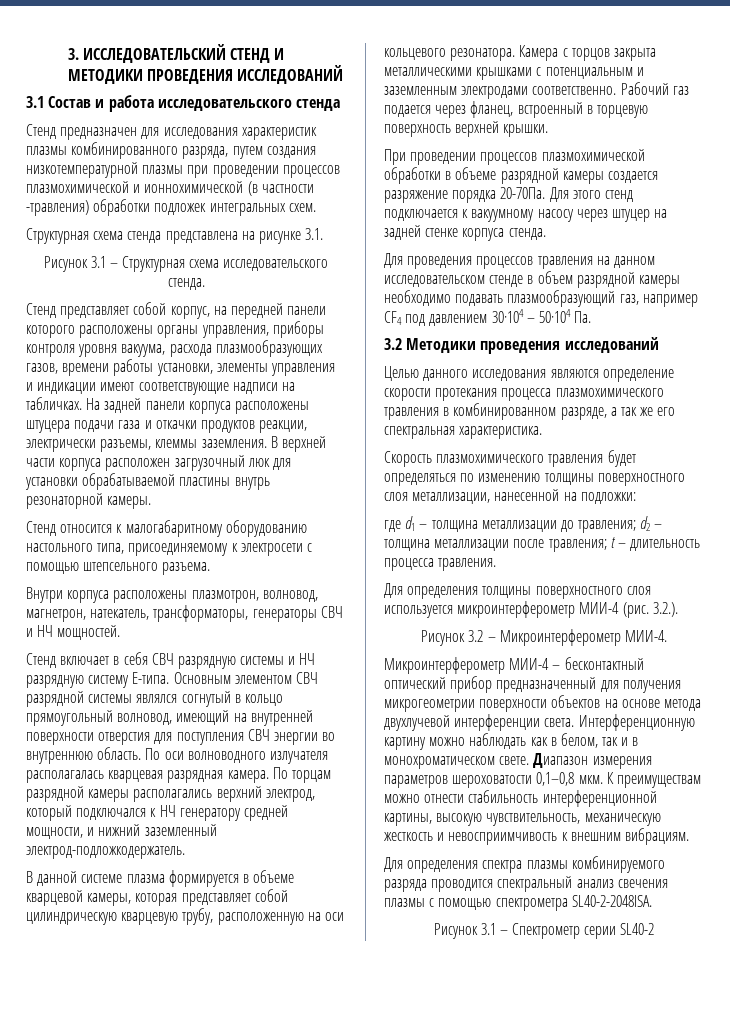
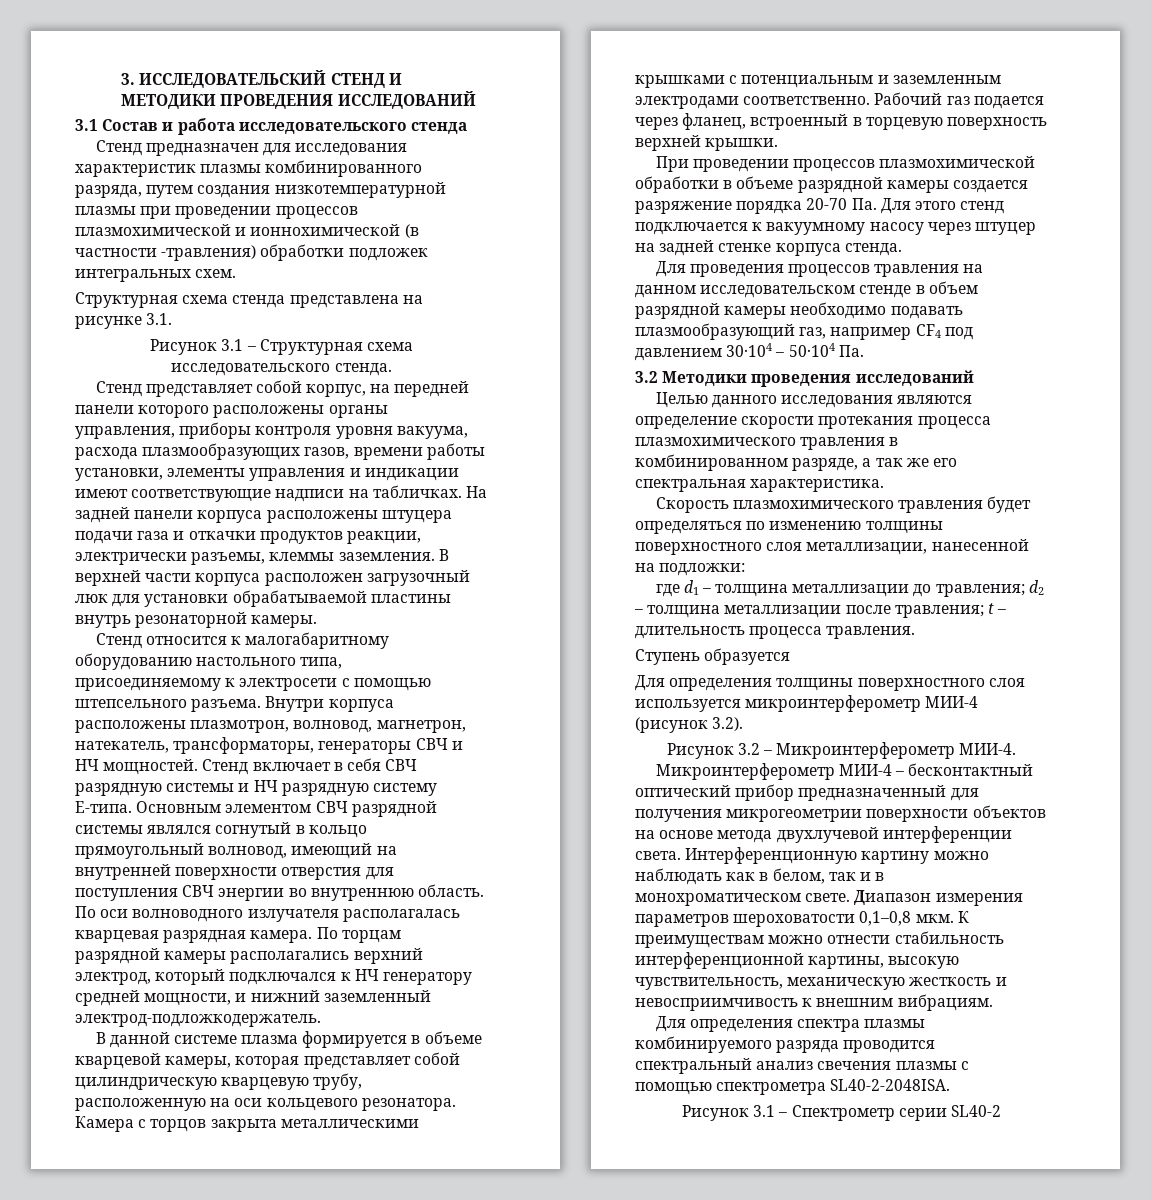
- Стенд относится к малогабаритному оборудованию настольного типа, присоединяемому к электросети с помощью штепсельного разъема.
- Внутри корпуса расположены плазмотрон, волновод, магнетрон, натекатель, трансформаторы, генераторы СВЧ и НЧ мощностей.
- Стенд включает в себя СВЧ разрядную системы и НЧ разрядную систему Е-типа.
+ Стенд относится к малогабаритному оборудованию настольного типа, присоединяемому к электросети с помощью штепсельного разъема. Внутри корпуса расположены плазмотрон, волновод, магнетрон, натекатель, трансформаторы, генераторы СВЧ и НЧ мощностей. Стенд включает в себя СВЧ разрядную системы и НЧ разрядную систему Е-типа.
- При проведении процессов плазмохимической обработки в объеме разрядной камеры создается разряжение порядка 20-70Па. Для этого стенд подключается к вакуумному насосу через штуцер на задней стенке корпуса стенда.
+ При проведении процессов плазмохимической обработки в объеме разрядной камеры создается разряжение порядка 20-70 Па. Для этого стенд подключается к вакуумному насосу через штуцер на задней стенке корпуса стенда.
+ Ступень образуется
- Для определения толщины поверхностного слоя используется микроинтерферометр МИИ-4 (рис. 3.2.).
+ Для определения толщины поверхностного слоя используется микроинтерферометр МИИ-4 (рисунок 3.2).

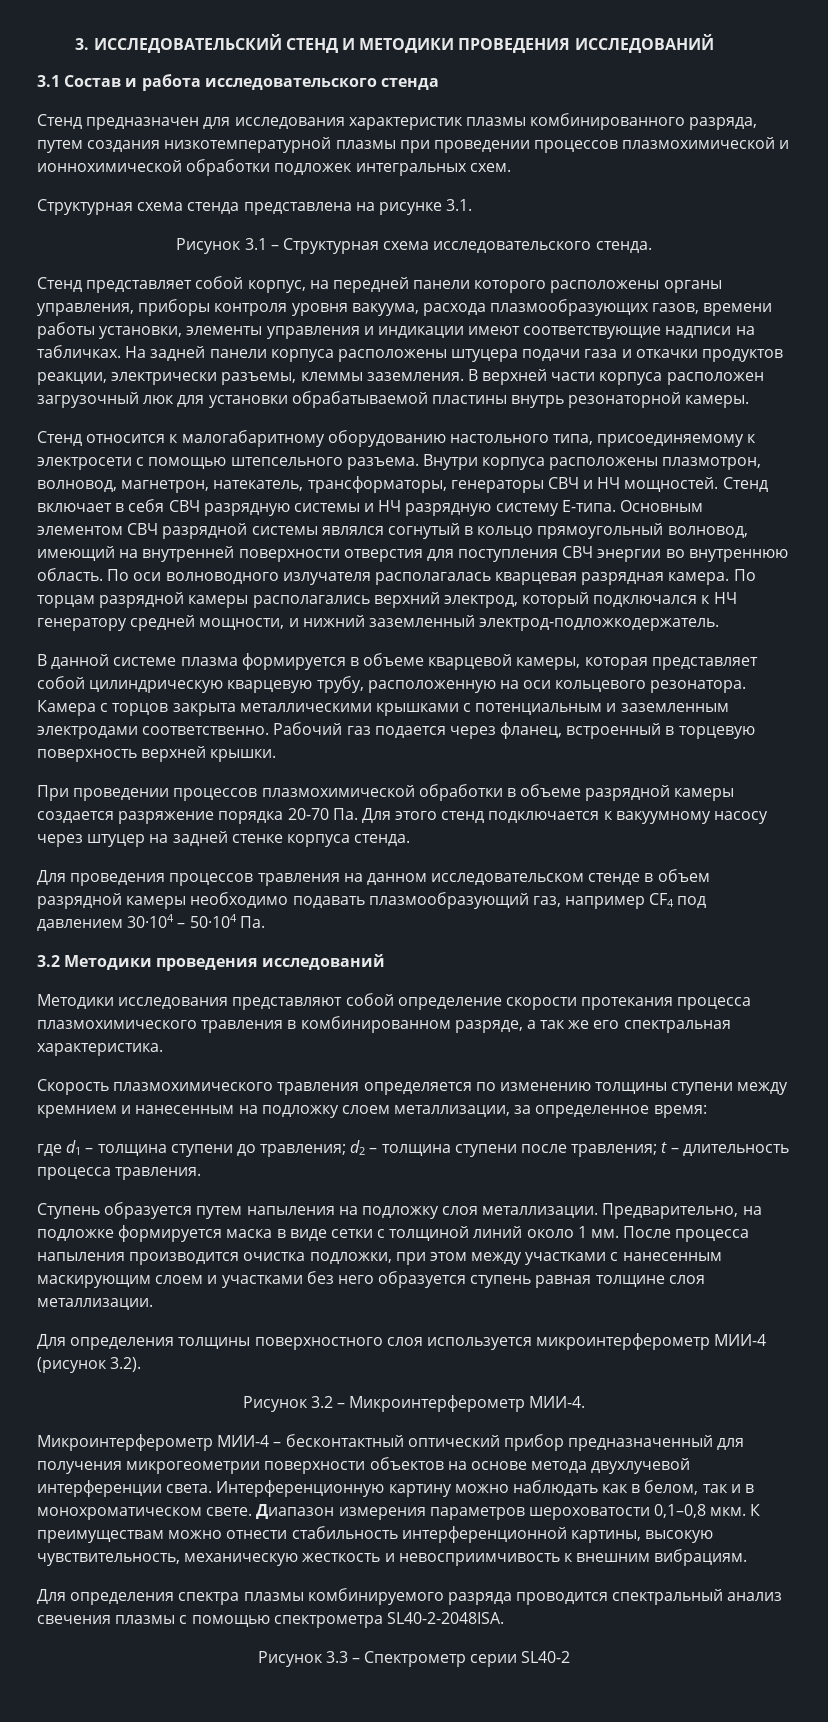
- Стенд предназначен для исследования характеристик плазмы комбинированного разряда, путем создания низкотемпературной плазмы при проведении процессов плазмохимической и ионнохимической (в частности -травления) обработки подложек интегральных схем.
+ Стенд предназначен для исследования характеристик плазмы комбинированного разряда, путем создания низкотемпературной плазмы при проведении процессов плазмохимической и ионнохимической обработки подложек интегральных схем.
- Целью данного исследования являются определение скорости протекания процесса плазмохимического травления в комбинированном разряде, а так же его спектральная характеристика.
+ Методики исследования представляют собой определение скорости протекания процесса плазмохимического травления в комбинированном разряде, а так же его спектральная характеристика.
- Скорость плазмохимического травления будет определяться по изменению толщины поверхностного слоя металлизации, нанесенной на подложки:
+ Скорость плазмохимического травления определяется по изменению толщины ступени между кремнием и нанесенным на подложку слоем металлизации, за определенное время:
- где d1 – толщина металлизации до травления; d2 – толщина металлизации после травления; t – длительность процесса травления.
+ где d1 – толщина ступени до травления; d2 – толщина ступени после травления; t – длительность процесса травления.
- Ступень образуется
+ Ступень образуется путем напыления на подложку слоя металлизации. Предварительно, на подложке формируется маска в виде сетки с толщиной линий около 1 мм. После процесса напыления производится очистка подложки, при этом между участками с нанесенным маскирующим слоем и участками без него образуется ступень равная толщине слоя металлизации.
- Рисунок 3.1 – Спектрометр серии SL40-2
+ Рисунок 3.3 – Спектрометр серии SL40-2

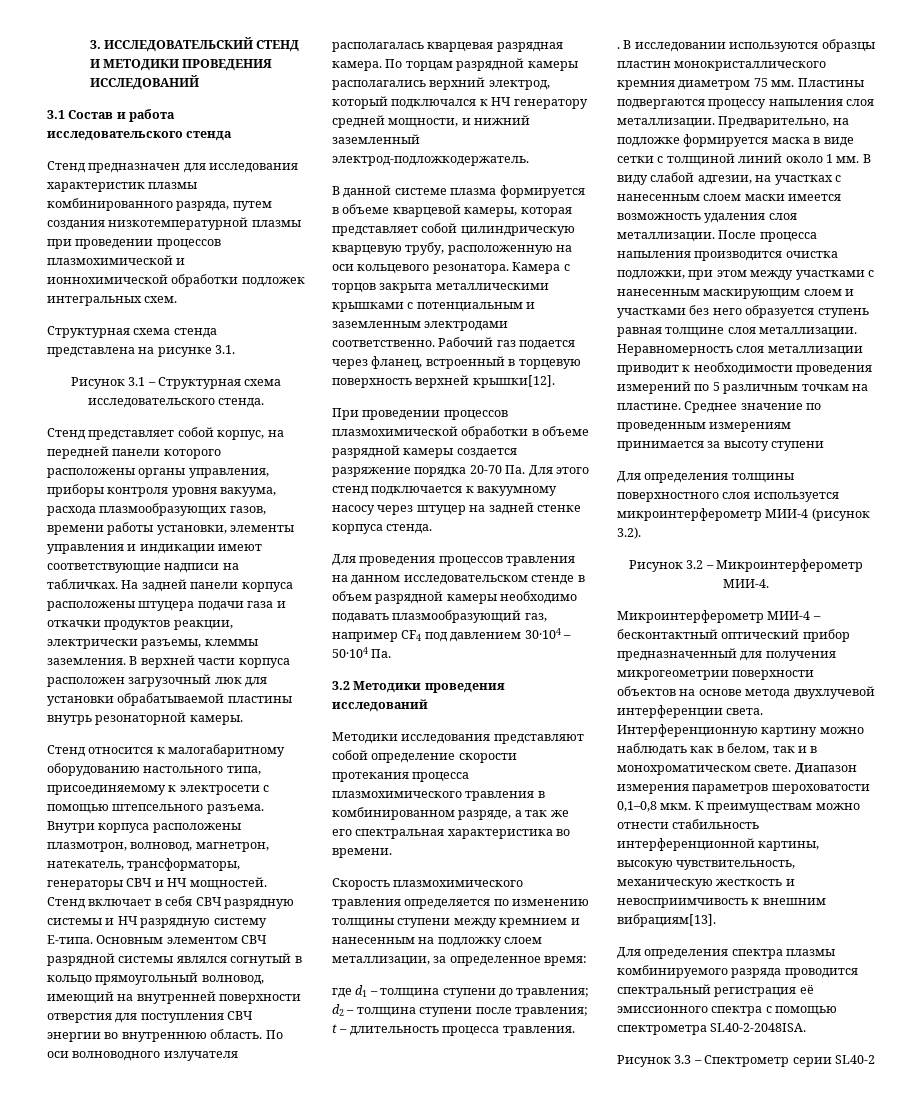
- Рабочий газ подается через фланец, встроенный в торцевую поверхность верхней крышки.
+ Рабочий газ подается через фланец, встроенный в торцевую поверхность верхней крышки[12].
- Методики исследования представляют собой определение скорости протекания процесса плазмохимического травления в комбинированном разряде, а так же его спектральная характеристика.
+ Методики исследования представляют собой определение скорости протекания процесса плазмохимического травления в комбинированном разряде, а так же его спектральная характеристика во времени.
- Ступень образуется путем напыления на подложку слоя металлизации.
+ . В исследовании используются образцы пластин монокристаллического кремния диаметром 75 мм. Пластины подвергаются процессу напыления слоя металлизации.
+ В виду слабой адгезии, на участках с нанесенным слоем маски имеется возможность удаления слоя металлизации.
+ Неравномерность слоя металлизации приводит к необходимости проведения измерений по 5 различным точкам на пластине. Среднее значение по проведенным измерениям принимается за высоту ступени
- К преимуществам можно отнести стабильность интерференционной картины, высокую чувствительность, механическую жесткость и невосприимчивость к внешним вибрациям.
+ К преимуществам можно отнести стабильность интерференционной картины, высокую чувствительность, механическую жесткость и невосприимчивость к внешним вибрациям[13].
- Для определения спектра плазмы комбинируемого разряда проводится спектральный анализ свечения плазмы с помощью спектрометра SL40-2-2048ISA.
+ Для определения спектра плазмы комбинируемого разряда проводится спектральный регистрация её эмиссионного спектра с помощью спектрометра SL40-2-2048ISA.

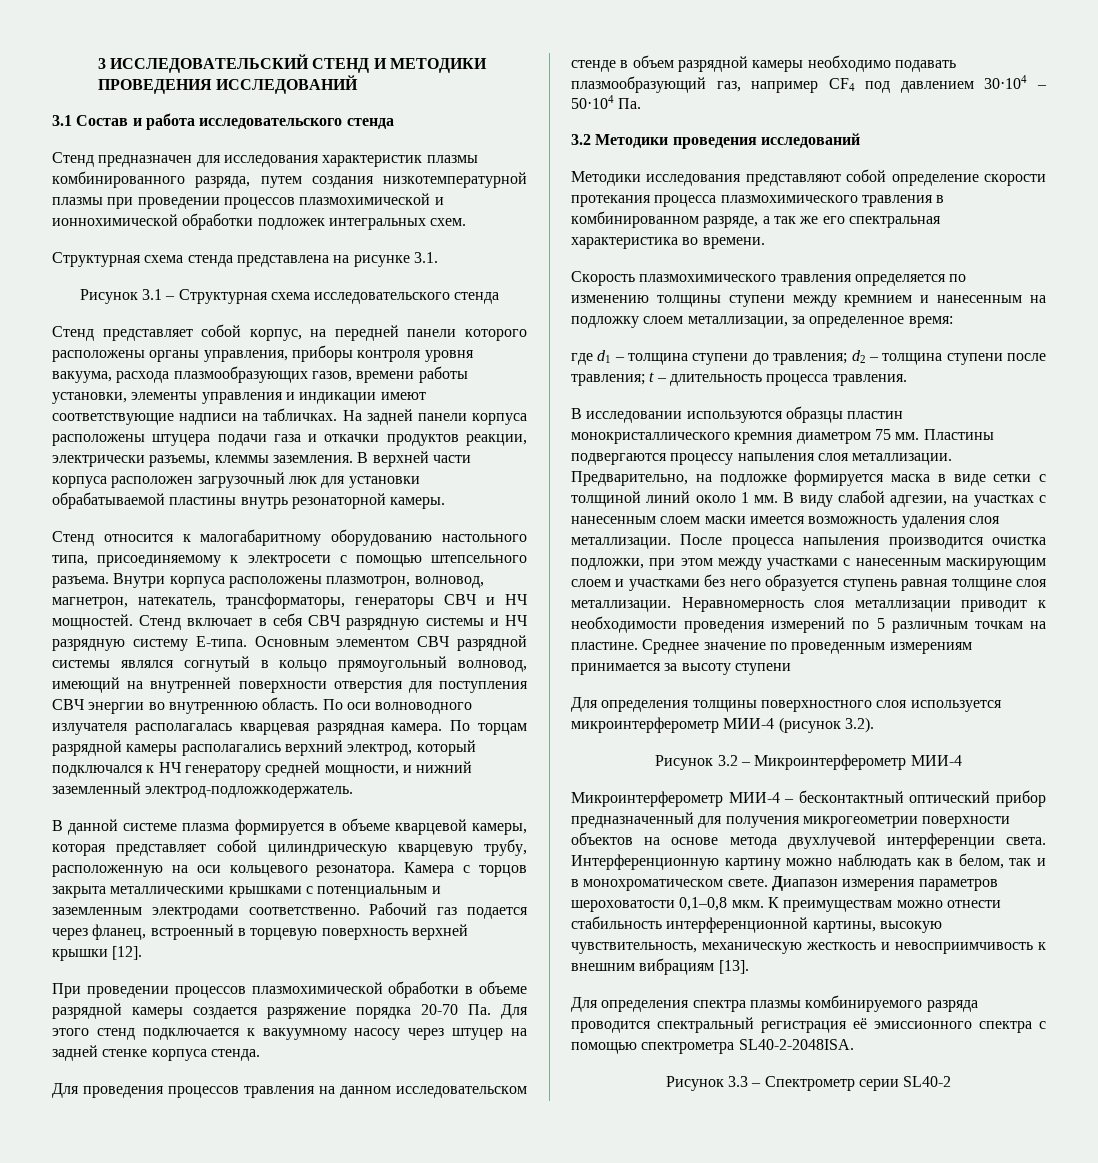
- 3. ИССЛЕДОВАТЕЛЬСКИЙ СТЕНД И МЕТОДИКИ ПРОВЕДЕНИЯ ИССЛЕДОВАНИЙ
+ 3 ИССЛЕДОВАТЕЛЬСКИЙ СТЕНД И МЕТОДИКИ ПРОВЕДЕНИЯ ИССЛЕДОВАНИЙ
- Рисунок 3.1 – Структурная схема исследовательского стенда.
+ Рисунок 3.1 – Структурная схема исследовательского стенда
- Рабочий газ подается через фланец, встроенный в торцевую поверхность верхней крышки[12].
+ Рабочий газ подается через фланец, встроенный в торцевую поверхность верхней крышки [12].
- .
- Рисунок 3.2 – Микроинтерферометр МИИ-4.
+ Рисунок 3.2 – Микроинтерферометр МИИ-4
- К преимуществам можно отнести стабильность интерференционной картины, высокую чувствительность, механическую жесткость и невосприимчивость к внешним вибрациям[13].
+ К преимуществам можно отнести стабильность интерференционной картины, высокую чувствительность, механическую жесткость и невосприимчивость к внешним вибрациям [13].

